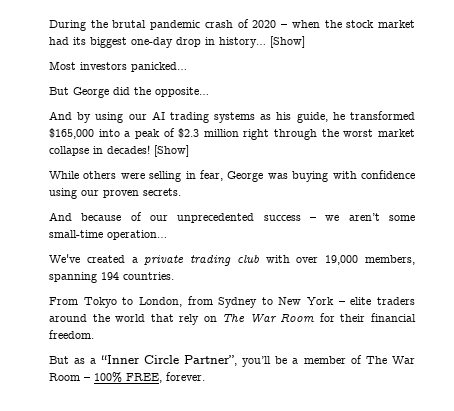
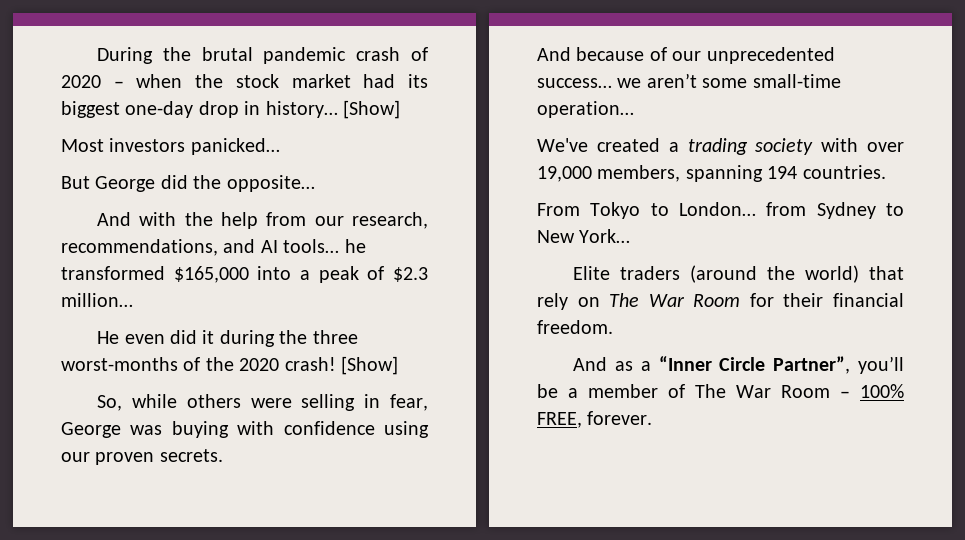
- And by using our AI trading systems as his guide, he transformed $165,000 into a peak of $2.3 million right through the worst market collapse in decades! [Show]
- While others were selling in fear, George was buying with confidence using our proven secrets.
+ And with the help from our research, recommendations, and AI tools… he transformed $165,000 into a peak of $2.3 million…
+ He even did it during the three worst-months of the 2020 crash! [Show]
+ So, while others were selling in fear, George was buying with confidence using our proven secrets.
- And because of our unprecedented success – we aren’t some small-time operation…
+ And because of our unprecedented success… we aren’t some small-time operation…
- We've created a private trading club with over 19,000 members, spanning 194 countries.
+ We've created a trading society with over 19,000 members, spanning 194 countries.
- From Tokyo to London, from Sydney to New York – elite traders around the world that rely on The War Room for their financial freedom.
+ From Tokyo to London… from Sydney to New York…
+ Elite traders (around the world) that rely on The War Room for their financial freedom.
- But as a “Inner Circle Partner”, you’ll be a member of The War Room – 100% FREE, forever.
+ And as a “Inner Circle Partner”, you’ll be a member of The War Room – 100% FREE, forever.

